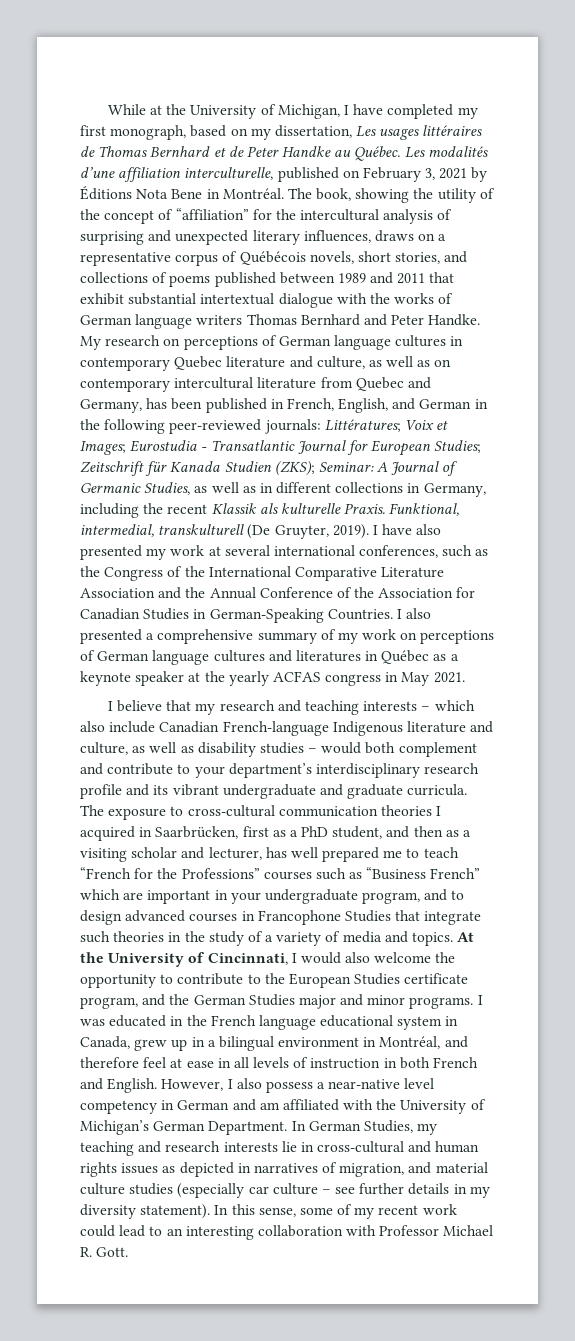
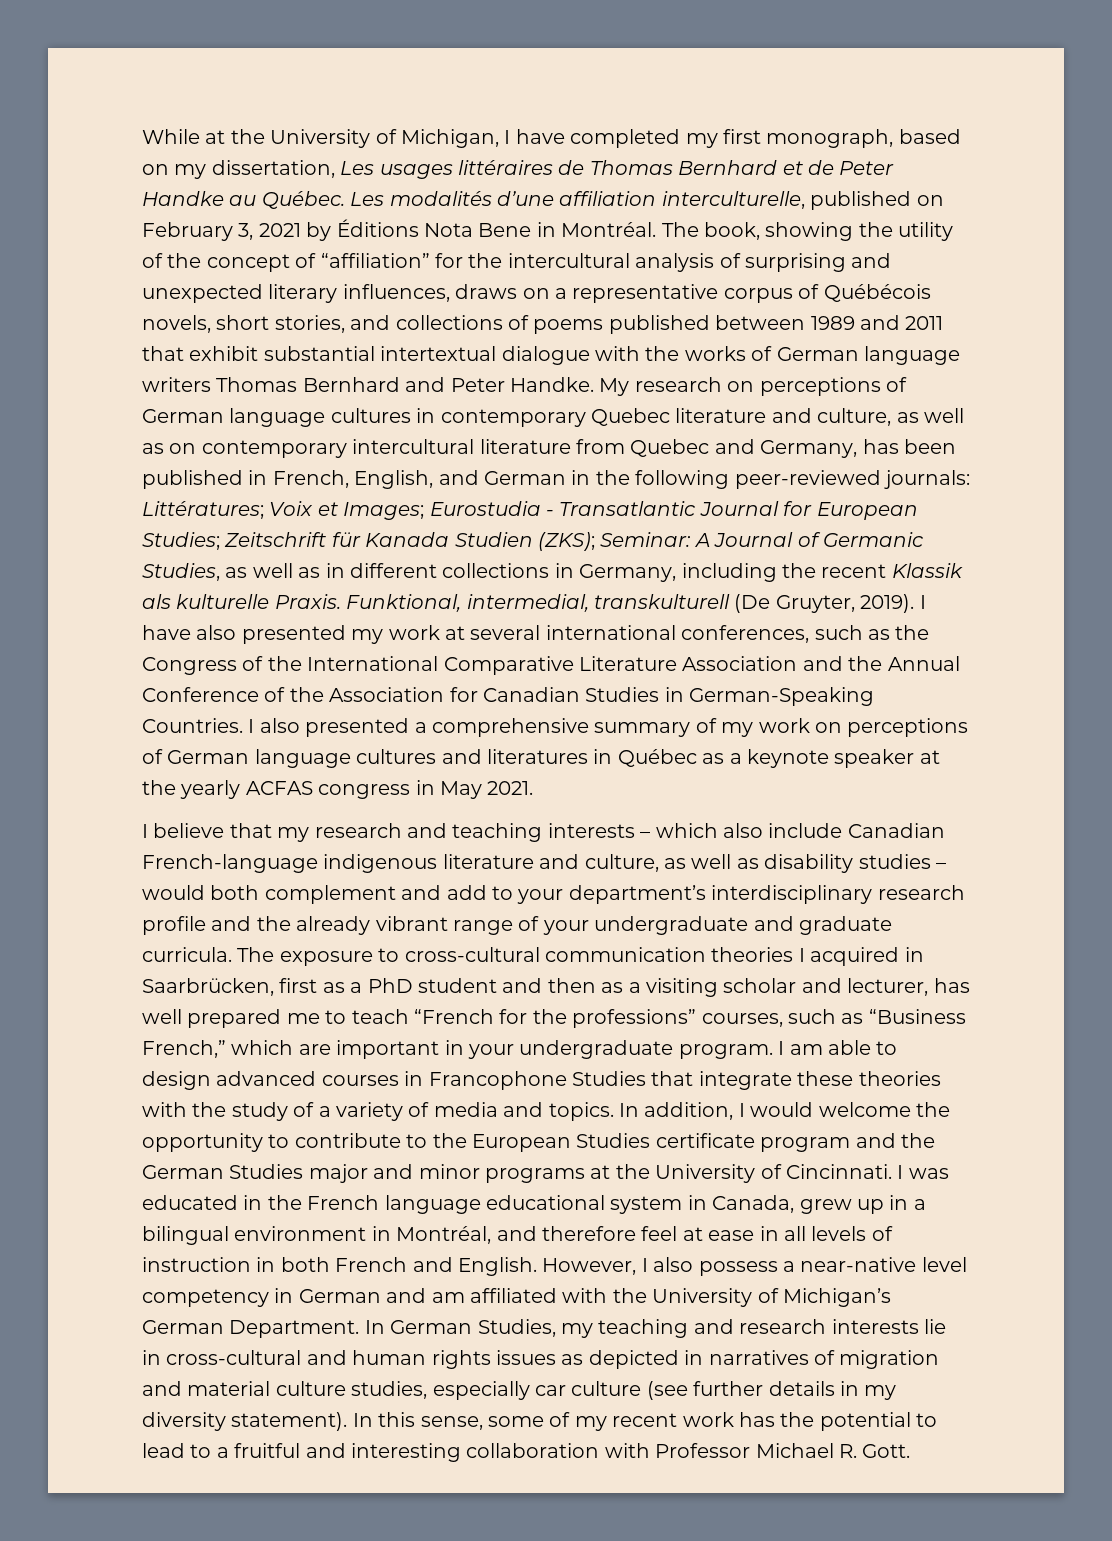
- I believe that my research and teaching interests – which also include Canadian French-language Indigenous literature and culture, as well as disability studies – would both complement and contribute to your department’s interdisciplinary research profile and its vibrant undergraduate and graduate curricula.
+ I believe that my research and teaching interests – which also include Canadian French-language indigenous literature and culture, as well as disability studies – would both complement and add to your department’s interdisciplinary research profile and the already vibrant range of your undergraduate and graduate curricula.
- The exposure to cross-cultural communication theories I acquired in Saarbrücken, first as a PhD student, and then as a visiting scholar and lecturer, has well prepared me to teach “French for the Professions” courses such as “Business French” which are important in your undergraduate program, and to design advanced courses in Francophone Studies that integrate such theories in the study of a variety of media and topics.
+ The exposure to cross-cultural communication theories I acquired in Saarbrücken, first as a PhD student and then as a visiting scholar and lecturer, has well prepared me to teach “French for the professions” courses, such as “Business French,” which are important in your undergraduate program. I am able to design advanced courses in Francophone Studies that integrate these theories with the study of a variety of media and topics.
- At the University of Cincinnati, I would also welcome the opportunity to contribute to the European Studies certificate program, and the German Studies major and minor programs.
+ In addition, I would welcome the opportunity to contribute to the European Studies certificate program and the German Studies major and minor programs at the University of Cincinnati.
- In German Studies, my teaching and research interests lie in cross-cultural and human rights issues as depicted in narratives of migration, and material culture studies (especially car culture – see further details in my diversity statement).
+ In German Studies, my teaching and research interests lie in cross-cultural and human rights issues as depicted in narratives of migration and material culture studies, especially car culture (see further details in my diversity statement).
- In this sense, some of my recent work could lead to an interesting collaboration with Professor Michael R. Gott.
+ In this sense, some of my recent work has the potential to lead to a fruitful and interesting collaboration with Professor Michael R. Gott.

